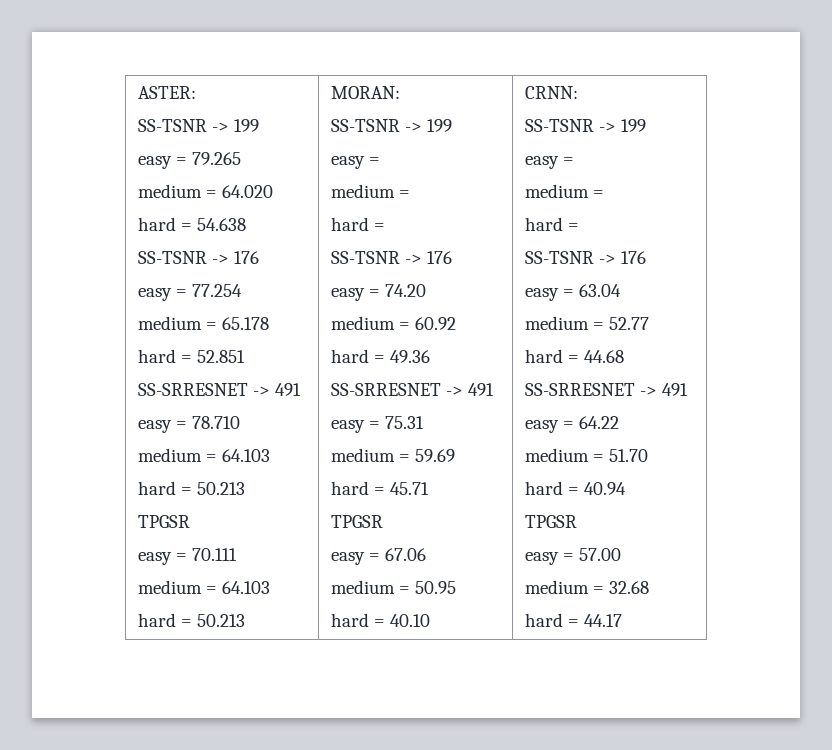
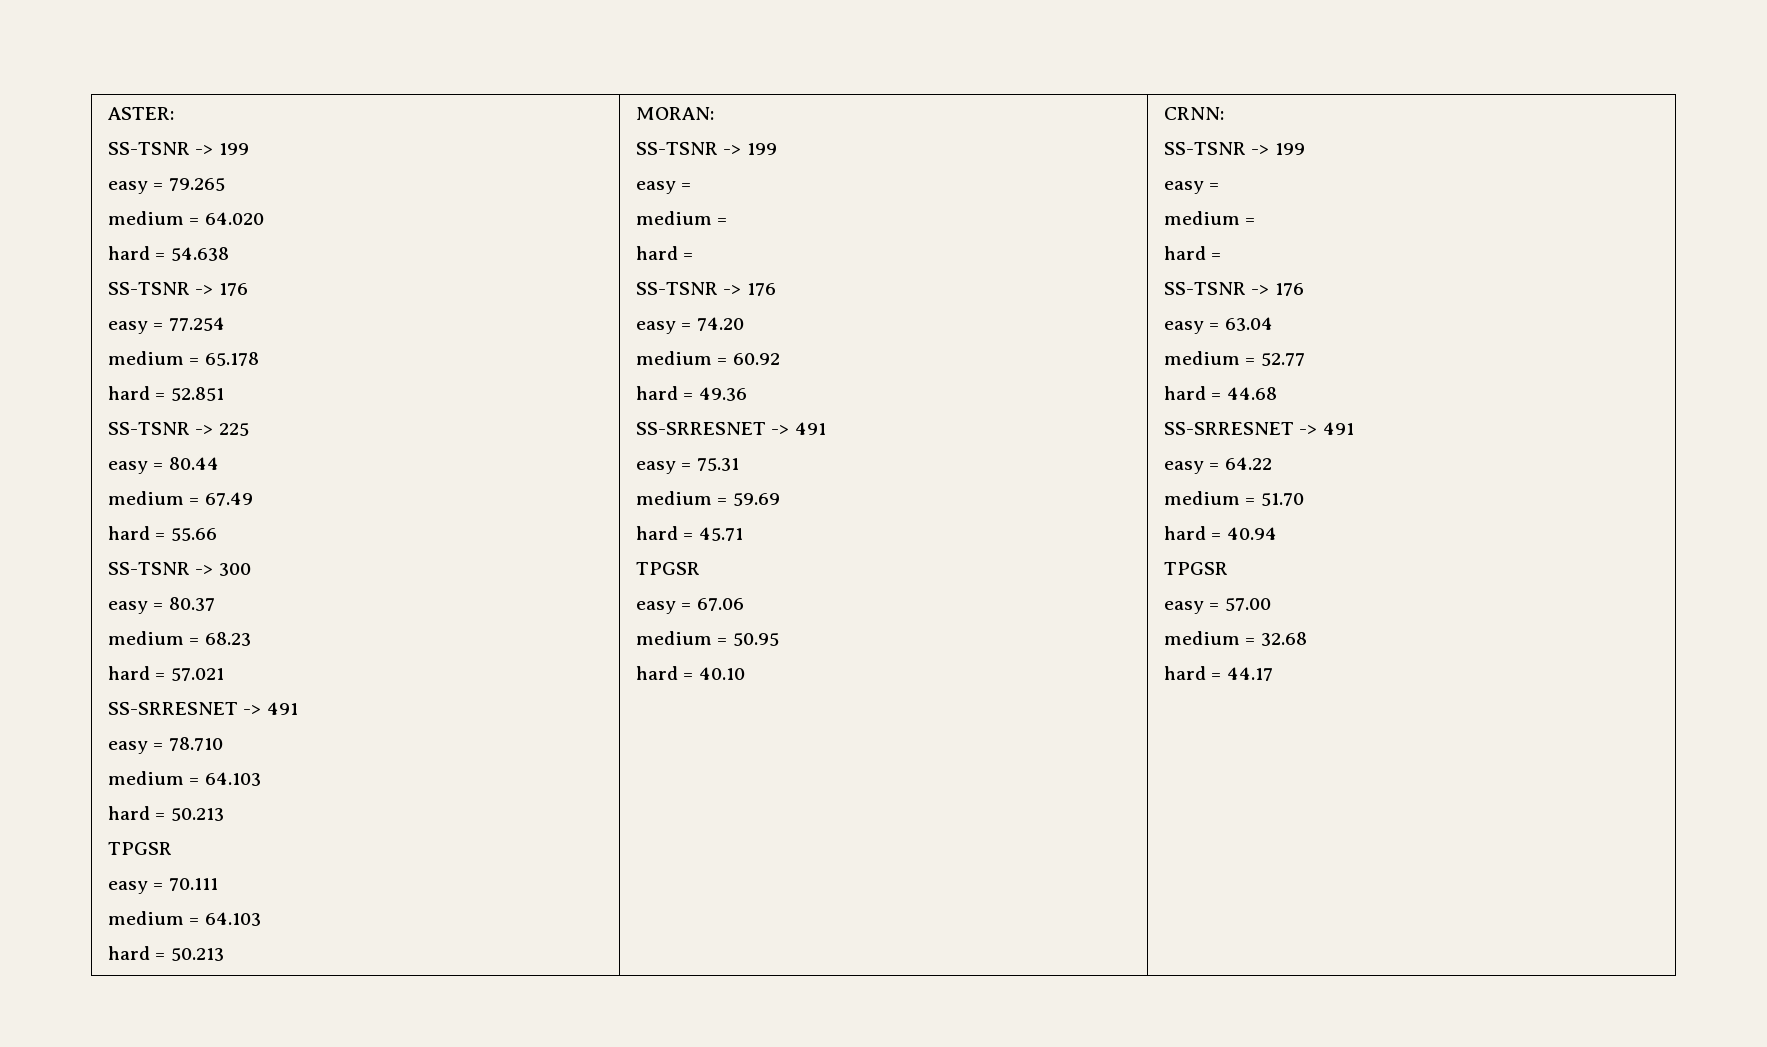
+ SS-TSNR -> 225
+ easy = 80.44
+ medium = 67.49
+ hard = 55.66
+ SS-TSNR -> 300
+ easy = 80.37
+ medium = 68.23
+ hard = 57.021

